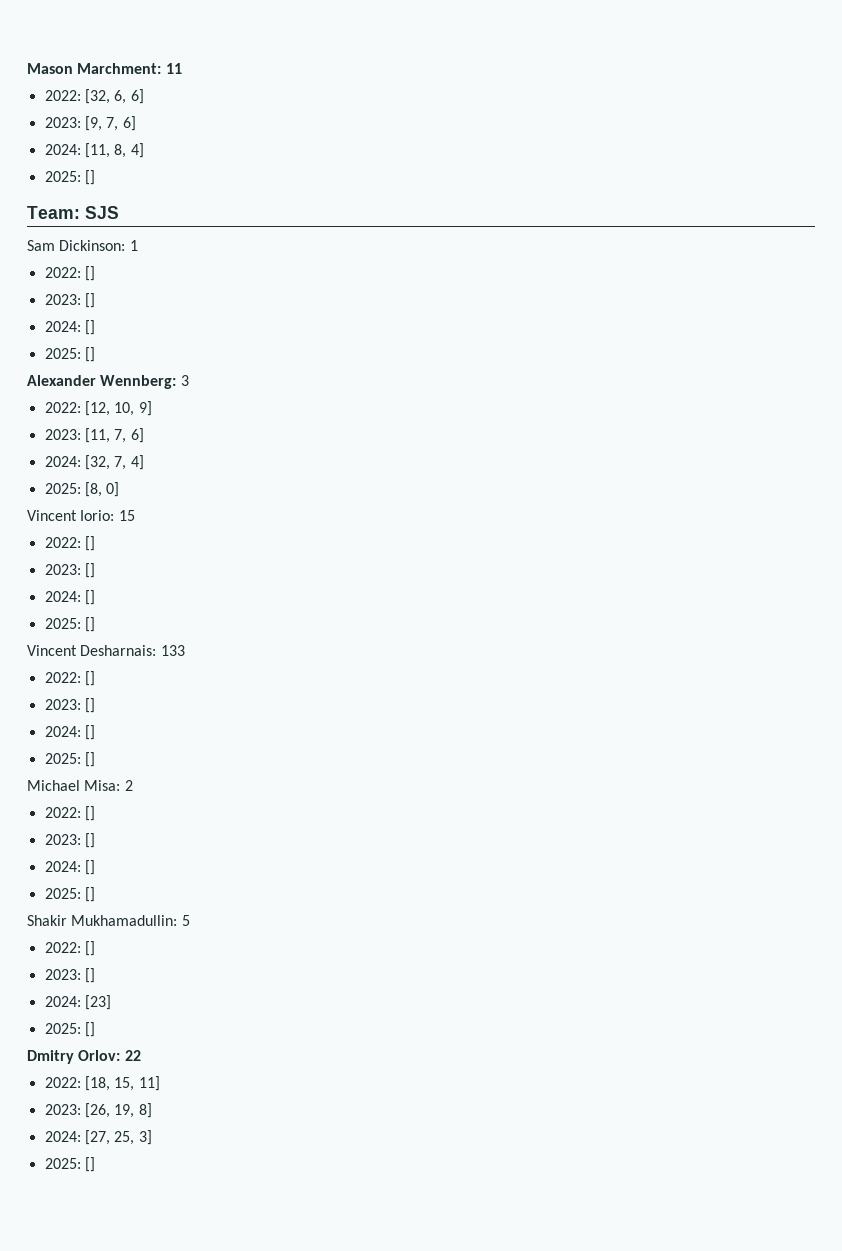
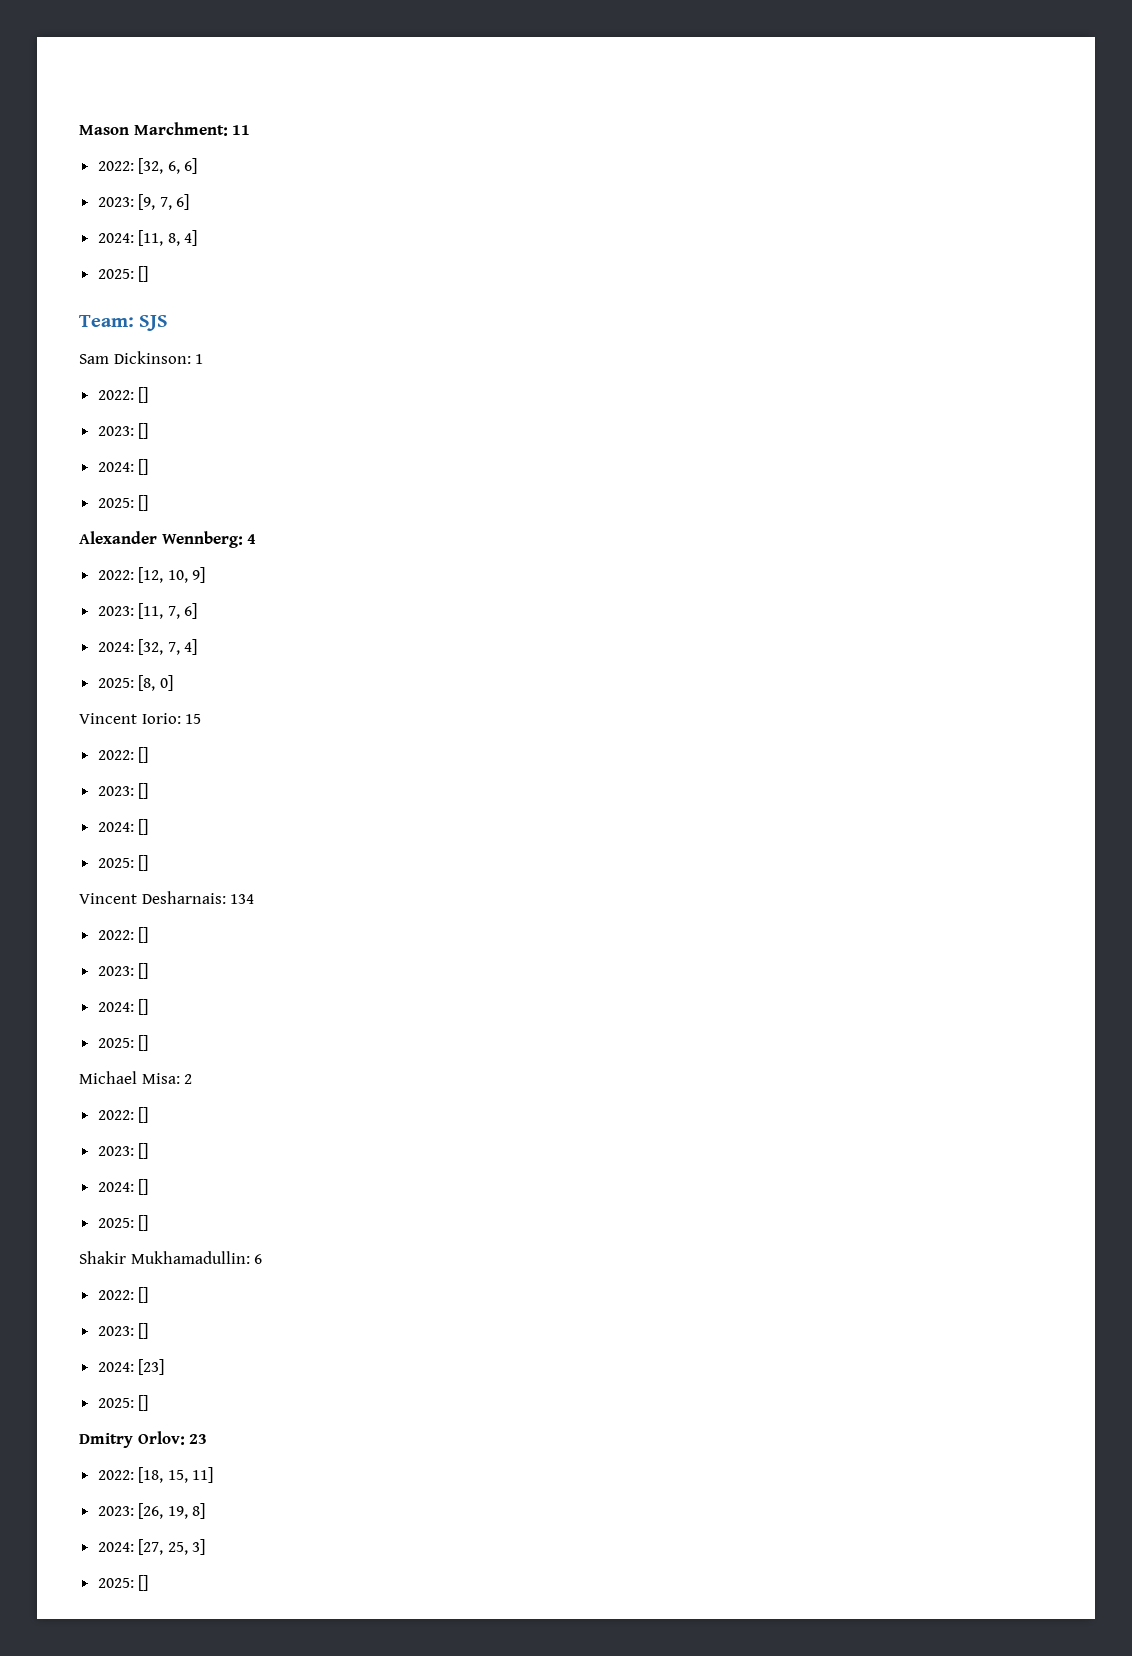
- Alexander Wennberg: 3
+ Alexander Wennberg: 4
- Vincent Desharnais: 133
+ Vincent Desharnais: 134
- Shakir Mukhamadullin: 5
+ Shakir Mukhamadullin: 6
- Dmitry Orlov: 22
+ Dmitry Orlov: 23

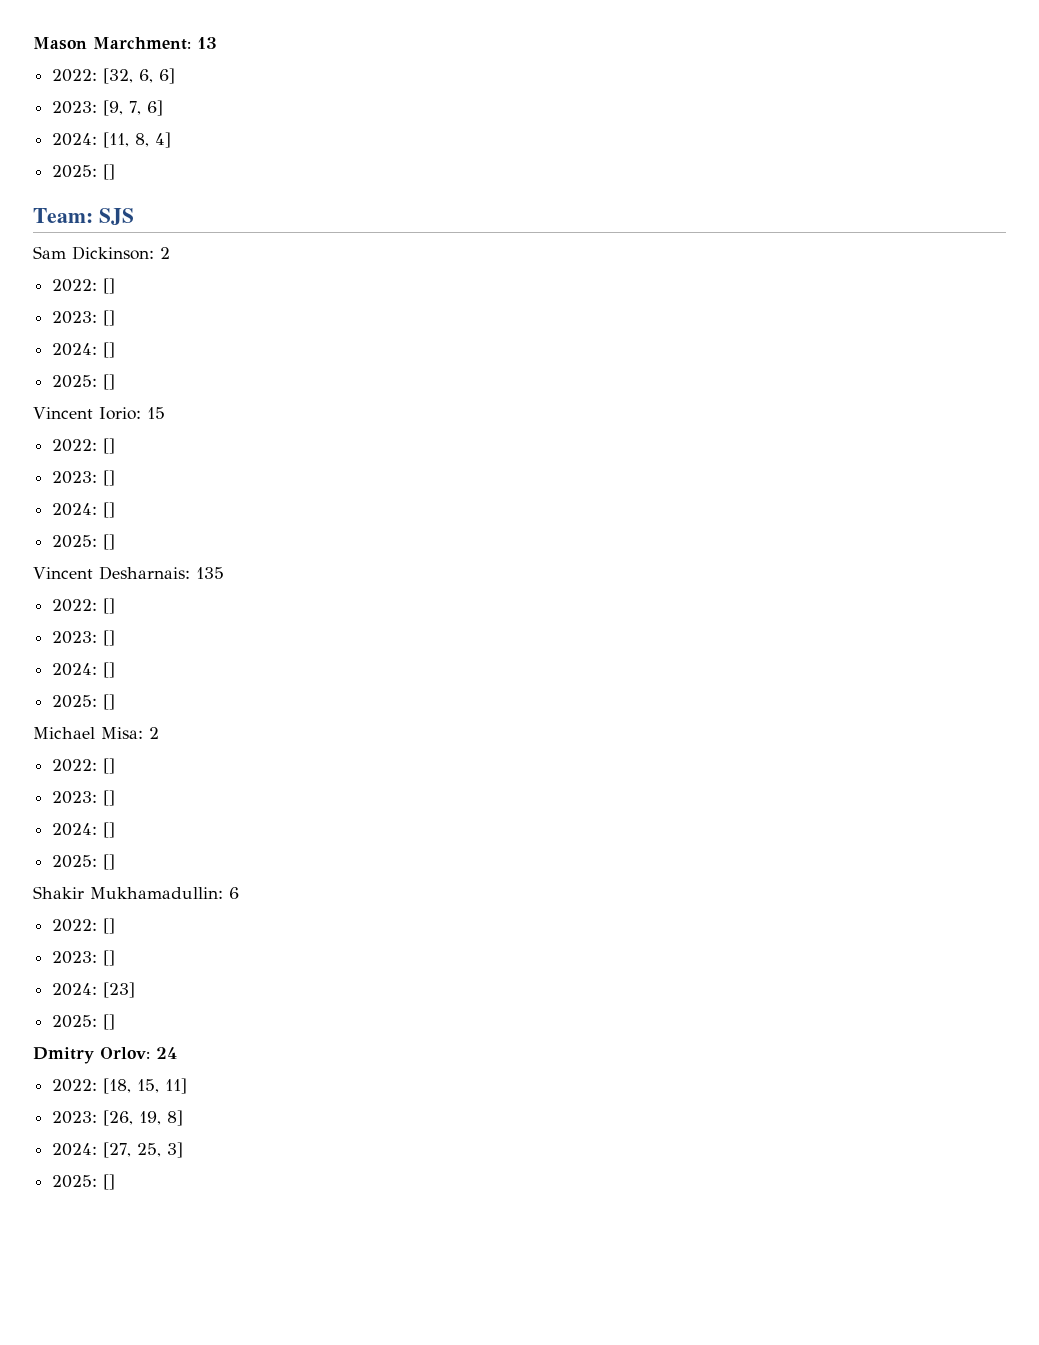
- Mason Marchment: 11
+ Mason Marchment: 13
- Sam Dickinson: 1
+ Sam Dickinson: 2
  2022: []
  2023: []
  2024: []
  2025: []
- Alexander Wennberg: 4
- 2022: [12, 10, 9]
- 2023: [11, 7, 6]
- 2024: [32, 7, 4]
- 2025: [8, 0]
- Vincent Desharnais: 134
+ Vincent Desharnais: 135
- Dmitry Orlov: 23
+ Dmitry Orlov: 24

